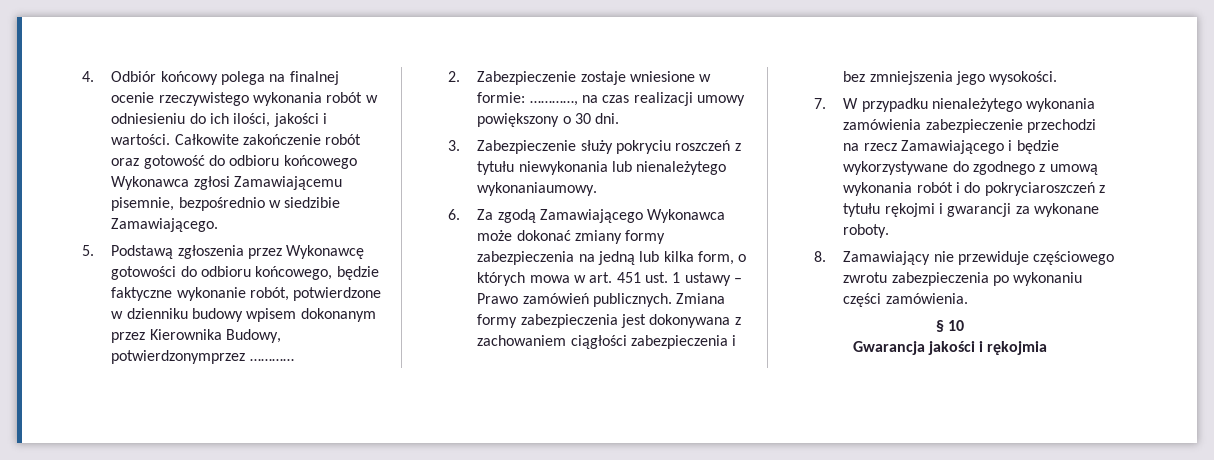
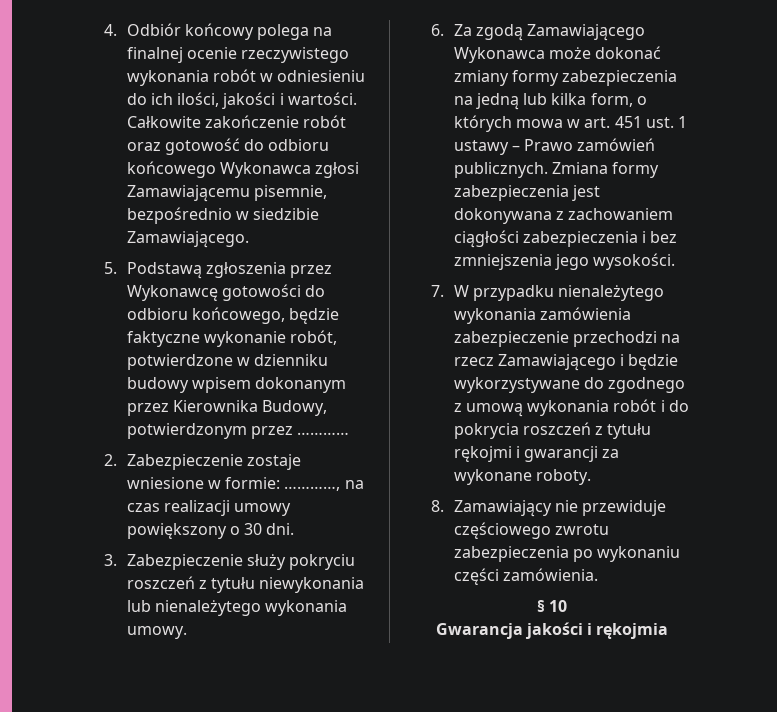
- 5. Podstawą zgłoszenia przez Wykonawcę gotowości do odbioru końcowego, będzie faktyczne wykonanie robót, potwierdzone w dzienniku budowy wpisem dokonanym przez Kierownika Budowy, potwierdzonymprzez …………
+ 5. Podstawą zgłoszenia przez Wykonawcę gotowości do odbioru końcowego, będzie faktyczne wykonanie robót, potwierdzone w dzienniku budowy wpisem dokonanym przez Kierownika Budowy, potwierdzonym przez …………
- 3. Zabezpieczenie służy pokryciu roszczeń z tytułu niewykonania lub nienależytego wykonaniaumowy.
+ 3. Zabezpieczenie służy pokryciu roszczeń z tytułu niewykonania lub nienależytego wykonania umowy.
- 7. W przypadku nienależytego wykonania zamówienia zabezpieczenie przechodzi na rzecz Zamawiającego i będzie wykorzystywane do zgodnego z umową wykonania robót i do pokryciaroszczeń z tytułu rękojmi i gwarancji za wykonane roboty.
+ 7. W przypadku nienależytego wykonania zamówienia zabezpieczenie przechodzi na rzecz Zamawiającego i będzie wykorzystywane do zgodnego z umową wykonania robót i do pokrycia roszczeń z tytułu rękojmi i gwarancji za wykonane roboty.

